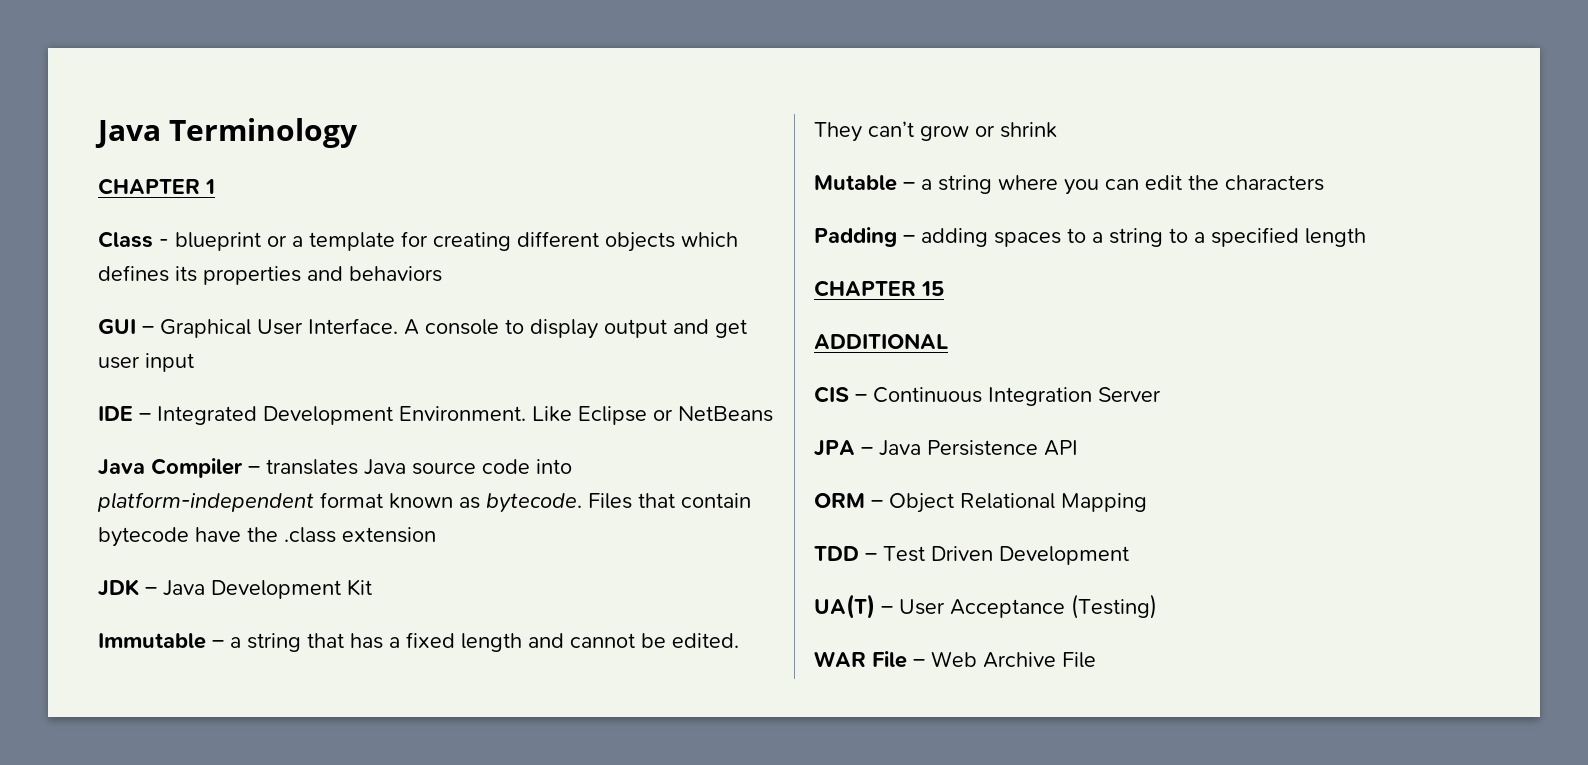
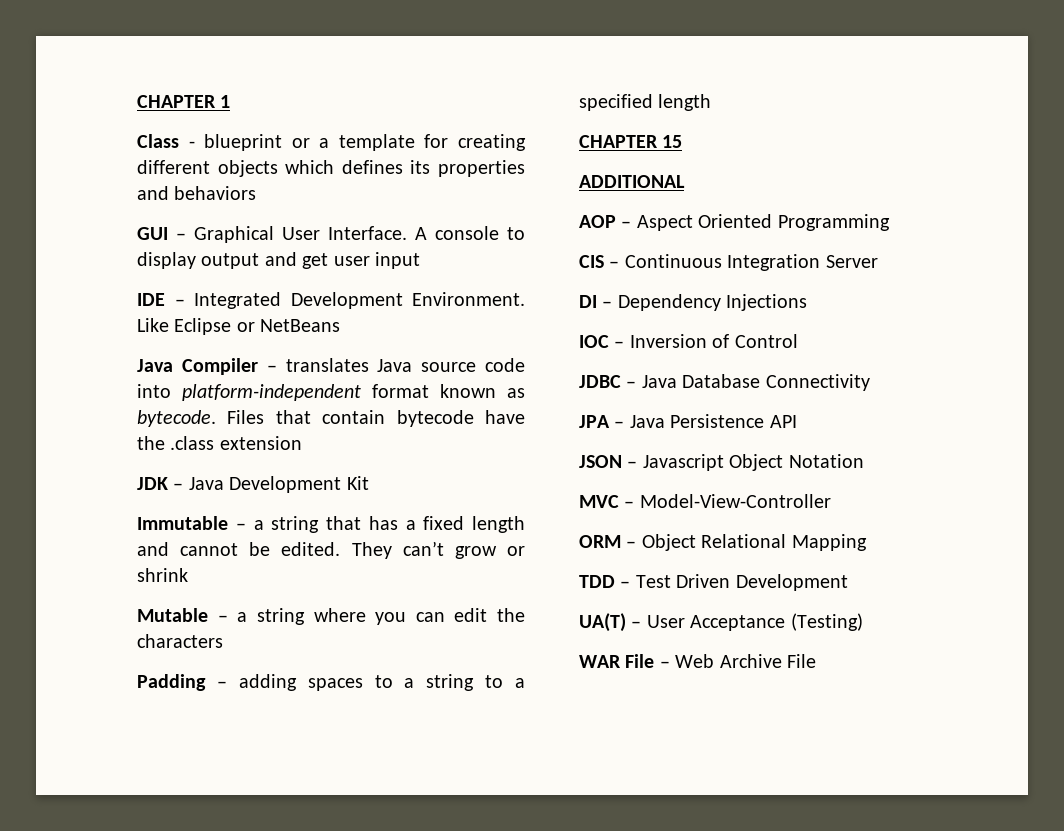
- Java Terminology
+ AOP – Aspect Oriented Programming
+ DI – Dependency Injections
+ IOC – Inversion of Control
+ JDBC – Java Database Connectivity
+ JSON – Javascript Object Notation
+ MVC – Model-View-Controller

